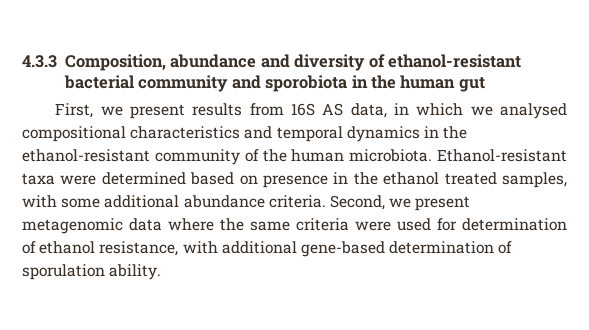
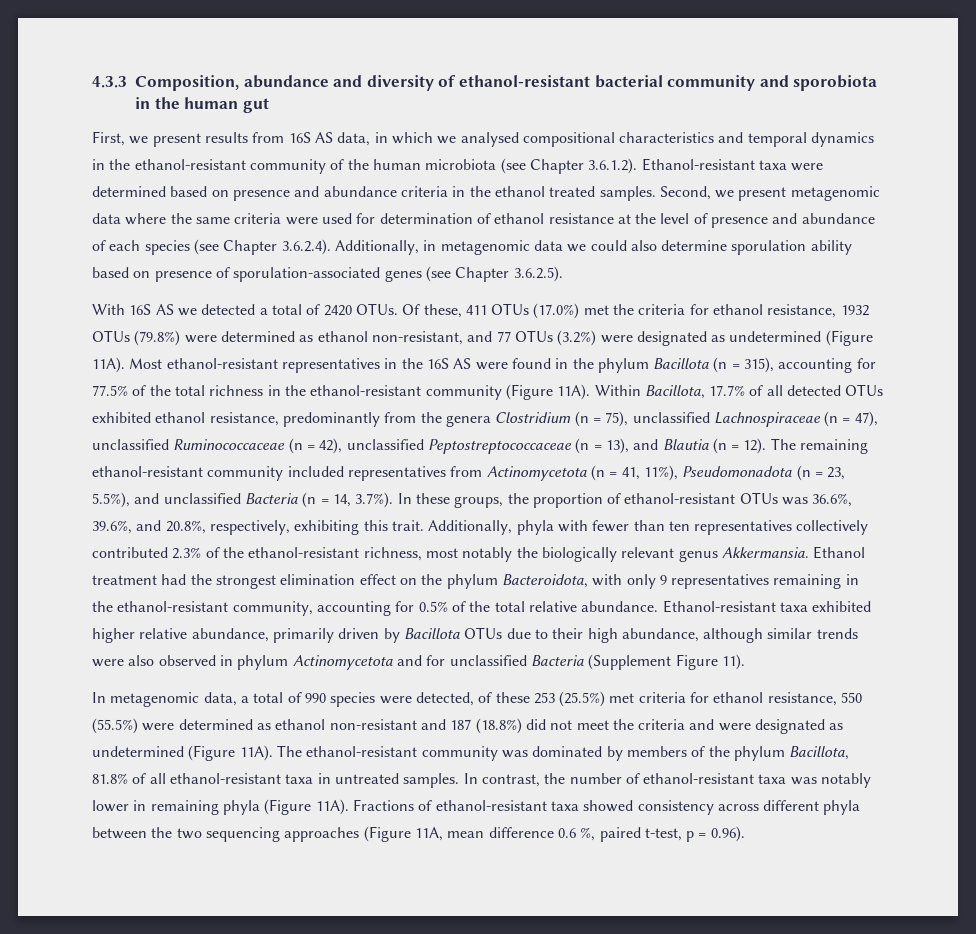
- First, we present results from 16S AS data, in which we analysed compositional characteristics and temporal dynamics in the ethanol-resistant community of the human microbiota. Ethanol-resistant taxa were determined based on presence in the ethanol treated samples, with some additional abundance criteria.
+ First, we present results from 16S AS data, in which we analysed compositional characteristics and temporal dynamics in the ethanol-resistant community of the human microbiota (see Chapter 3.6.1.2). Ethanol-resistant taxa were determined based on presence and abundance criteria in the ethanol treated samples.
- Second, we present metagenomic data where the same criteria were used for determination of ethanol resistance, with additional gene-based determination of sporulation ability.
+ Second, we present metagenomic data where the same criteria were used for determination of ethanol resistance at the level of presence and abundance of each species (see Chapter 3.6.2.4). Additionally, in metagenomic data we could also determine sporulation ability based on presence of sporulation-associated genes (see Chapter 3.6.2.5).
+ With 16S AS we detected a total of 2420 OTUs. Of these, 411 OTUs (17.0%) met the criteria for ethanol resistance, 1932 OTUs (79.8%) were determined as ethanol non-resistant, and 77 OTUs (3.2%) were designated as undetermined (Figure 11A). Most ethanol-resistant representatives in the 16S AS were found in the phylum Bacillota (n = 315), accounting for 77.5% of the total richness in the ethanol-resistant community (Figure 11A). Within Bacillota, 17.7% of all detected OTUs exhibited ethanol resistance, predominantly from the genera Clostridium (n = 75), unclassified Lachnospiraceae (n = 47), unclassified Ruminococcaceae (n = 42), unclassified Peptostreptococcaceae (n = 13), and Blautia (n = 12). The remaining ethanol-resistant community included representatives from Actinomycetota (n = 41, 11%), Pseudomonadota (n = 23, 5.5%), and unclassified Bacteria (n = 14, 3.7%). In these groups, the proportion of ethanol-resistant OTUs was 36.6%, 39.6%, and 20.8%, respectively, exhibiting this trait. Additionally, phyla with fewer than ten representatives collectively contributed 2.3% of the ethanol-resistant richness, most notably the biologically relevant genus Akkermansia. Ethanol treatment had the strongest elimination effect on the phylum Bacteroidota, with only 9 representatives remaining in the ethanol-resistant community, accounting for 0.5% of the total relative abundance. Ethanol-resistant taxa exhibited higher relative abundance, primarily driven by Bacillota OTUs due to their high abundance, although similar trends were also observed in phylum Actinomycetota and for unclassified Bacteria (Supplement Figure 11).
+ In metagenomic data, a total of 990 species were detected, of these 253 (25.5%) met criteria for ethanol resistance, 550 (55.5%) were determined as ethanol non-resistant and 187 (18.8%) did not meet the criteria and were designated as undetermined (Figure 11A). The ethanol-resistant community was dominated by members of the phylum Bacillota, 81.8% of all ethanol-resistant taxa in untreated samples. In contrast, the number of ethanol-resistant taxa was notably lower in remaining phyla (Figure 11A). Fractions of ethanol-resistant taxa showed consistency across different phyla between the two sequencing approaches (Figure 11A, mean difference 0.6 %, paired t-test, p = 0.96).

